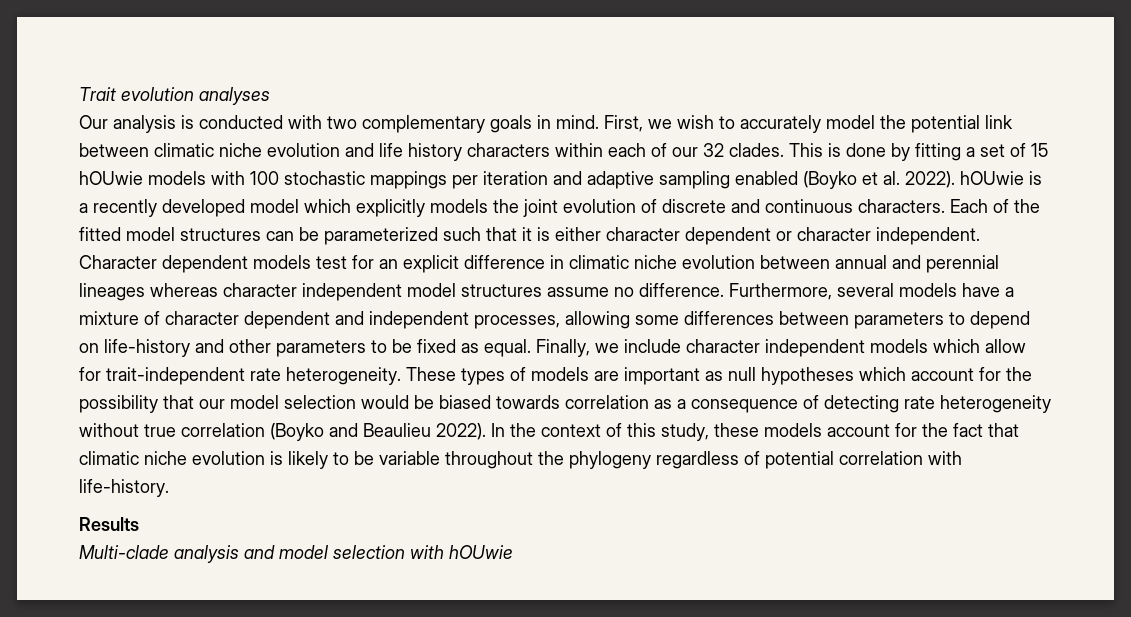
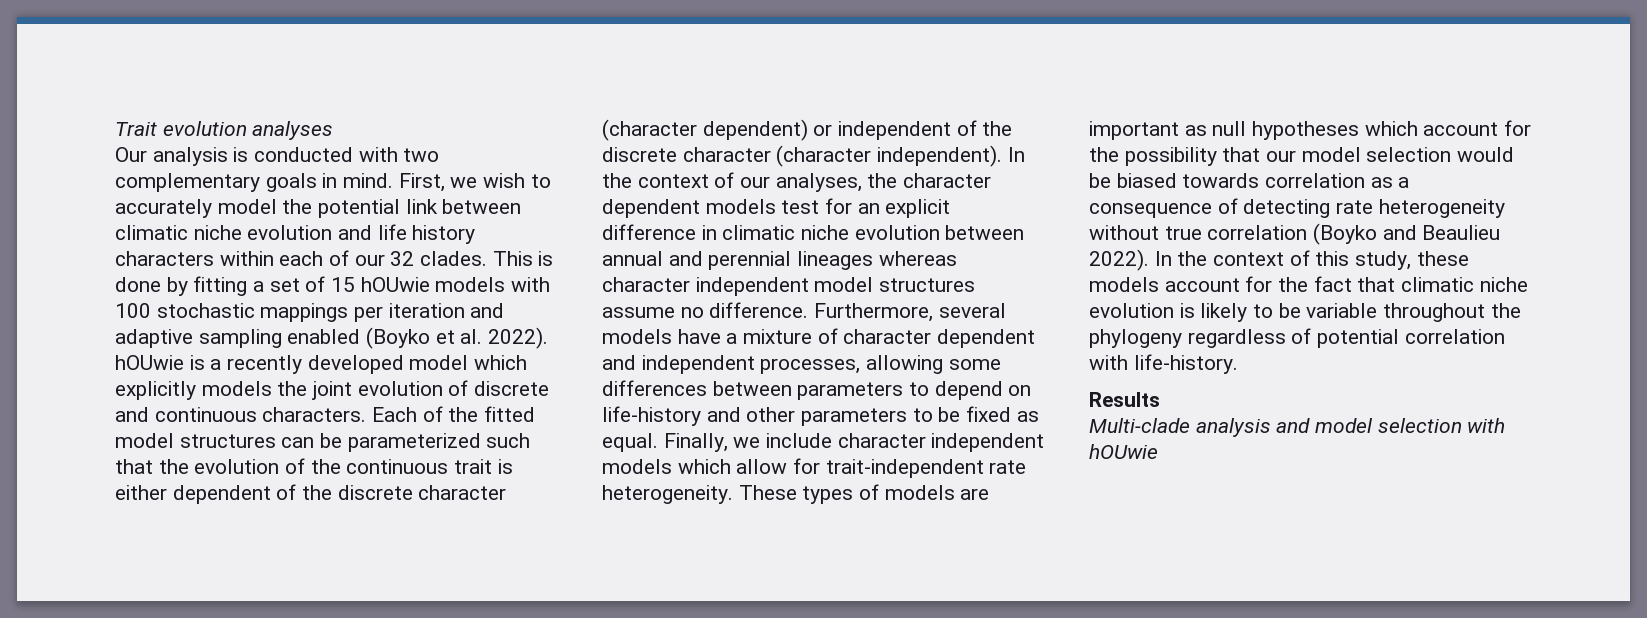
- Each of the fitted model structures can be parameterized such that it is either character dependent or character independent. Character dependent models test for an explicit difference in climatic niche evolution between annual and perennial lineages whereas character independent model structures assume no difference.
+ Each of the fitted model structures can be parameterized such that the evolution of the continuous trait is either dependent of the discrete character (character dependent) or independent of the discrete character (character independent). In the context of our analyses, the character dependent models test for an explicit difference in climatic niche evolution between annual and perennial lineages whereas character independent model structures assume no difference.

